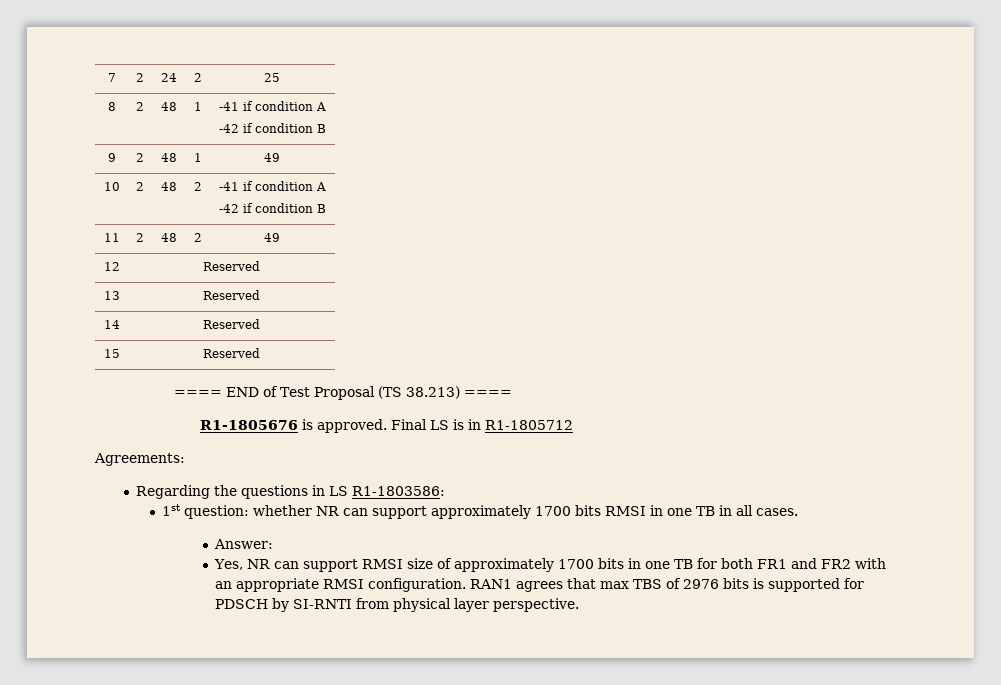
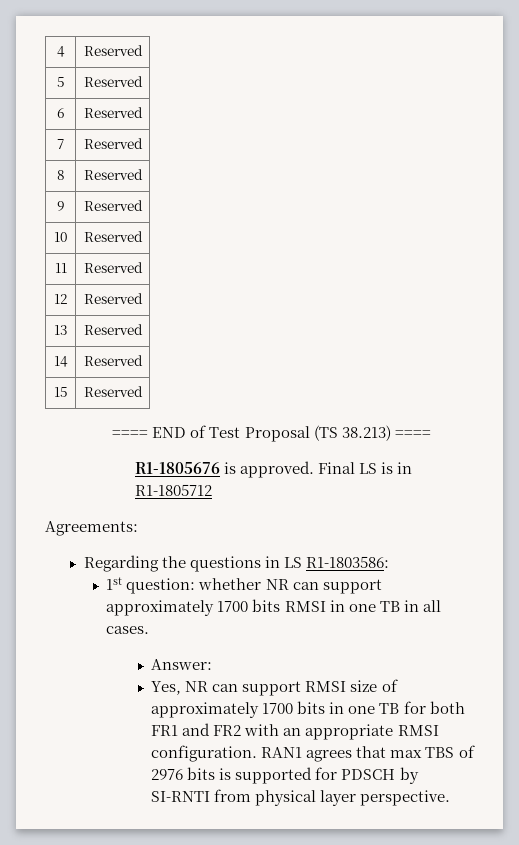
- 7 | 2 | 24 | 2 | 25
- 8 | 2 | 48 | 1 | -41 if condition A
- -42 if condition B
- 9 | 2 | 48 | 1 | 49
- 10 | 2 | 48 | 2 | -41 if condition A
- -42 if condition B
- 11 | 2 | 48 | 2 | 49
+ 4 | Reserved
+ 5 | Reserved
+ 6 | Reserved
+ 7 | Reserved
+ 8 | Reserved
+ 9 | Reserved
+ 10 | Reserved
+ 11 | Reserved

